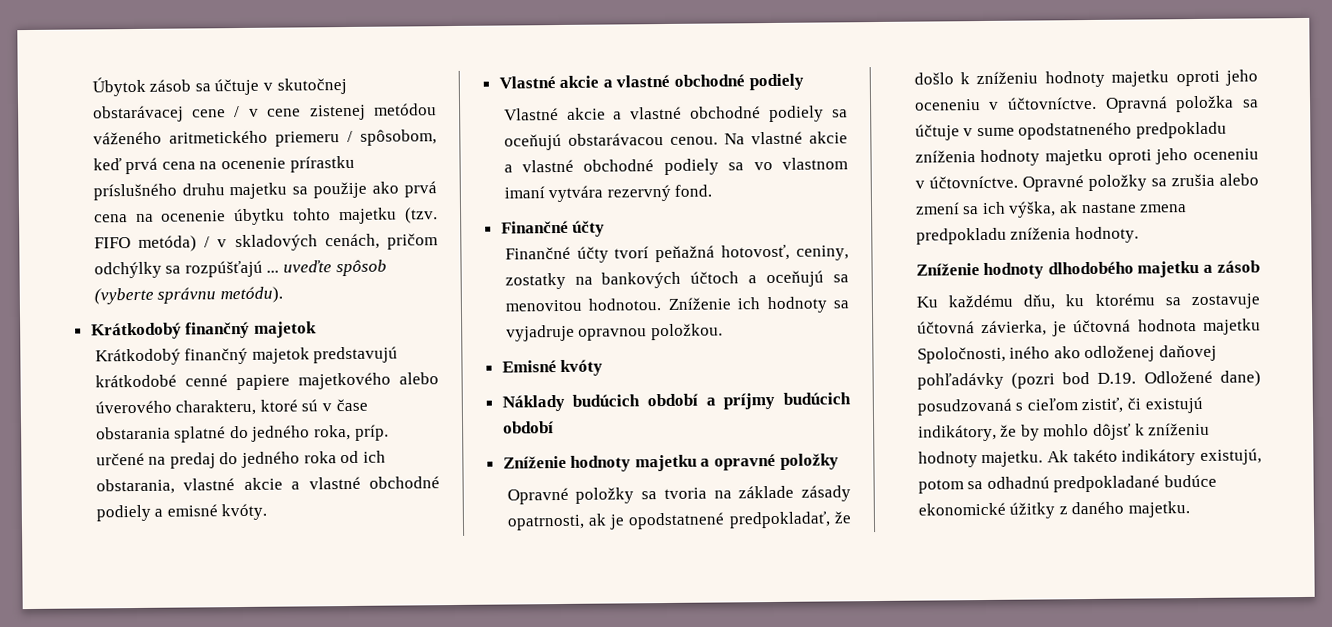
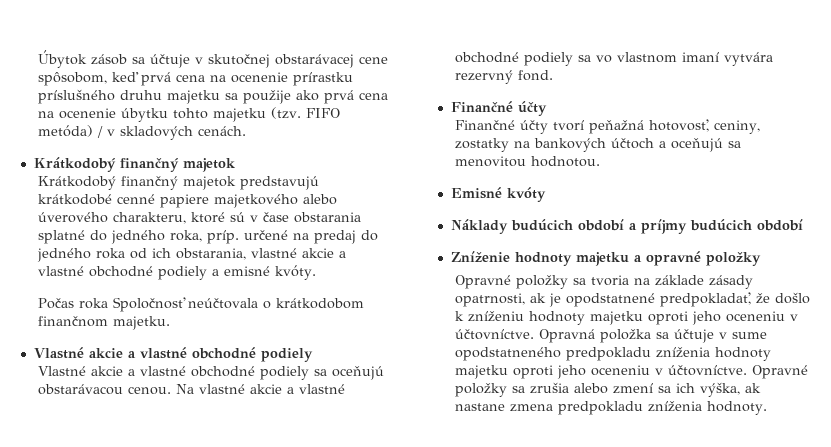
- Úbytok zásob sa účtuje v skutočnej obstarávacej cene / v cene zistenej metódou váženého aritmetického priemeru / spôsobom, keď prvá cena na ocenenie prírastku príslušného druhu majetku sa použije ako prvá cena na ocenenie úbytku tohto majetku (tzv.
+ Úbytok zásob sa účtuje v skutočnej obstarávacej cene spôsobom, keď prvá cena na ocenenie prírastku príslušného druhu majetku sa použije ako prvá cena na ocenenie úbytku tohto majetku (tzv.
- FIFO metóda) / v skladových cenách, pričom odchýlky sa rozpúšťajú ... uveďte spôsob (vyberte správnu metódu).
+ FIFO metóda) / v skladových cenách.
+ Počas roka Spoločnosť neúčtovala o krátkodobom finančnom majetku.
- Zníženie ich hodnoty sa vyjadruje opravnou položkou.
- Zníženie hodnoty dlhodobého majetku a zásob
- Ku každému dňu, ku ktorému sa zostavuje účtovná závierka, je účtovná hodnota majetku Spoločnosti, iného ako odloženej daňovej pohľadávky (pozri bod D.19. Odložené dane) posudzovaná s cieľom zistiť, či existujú indikátory, že by mohlo dôjsť k zníženiu hodnoty majetku. Ak takéto indikátory existujú, potom sa odhadnú predpokladané budúce ekonomické úžitky z daného majetku.

